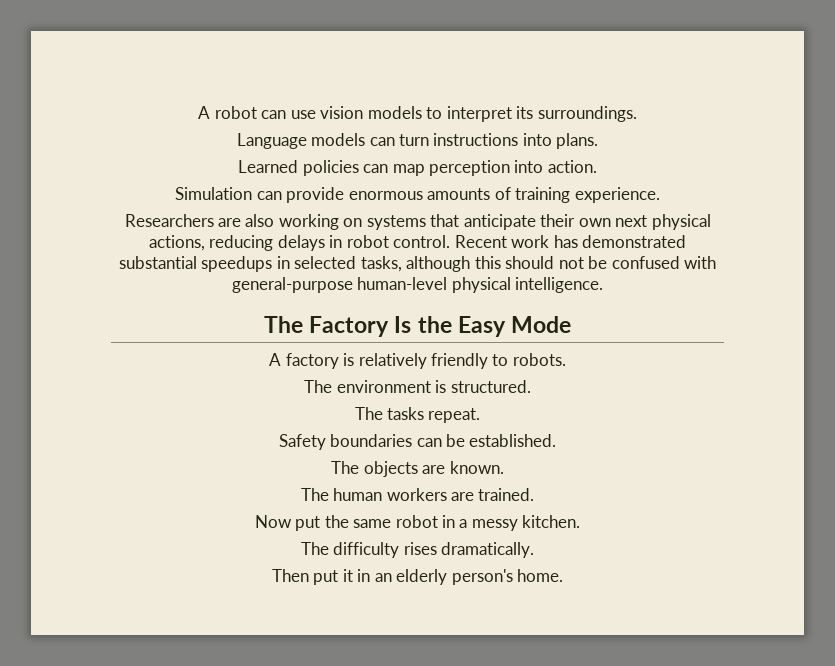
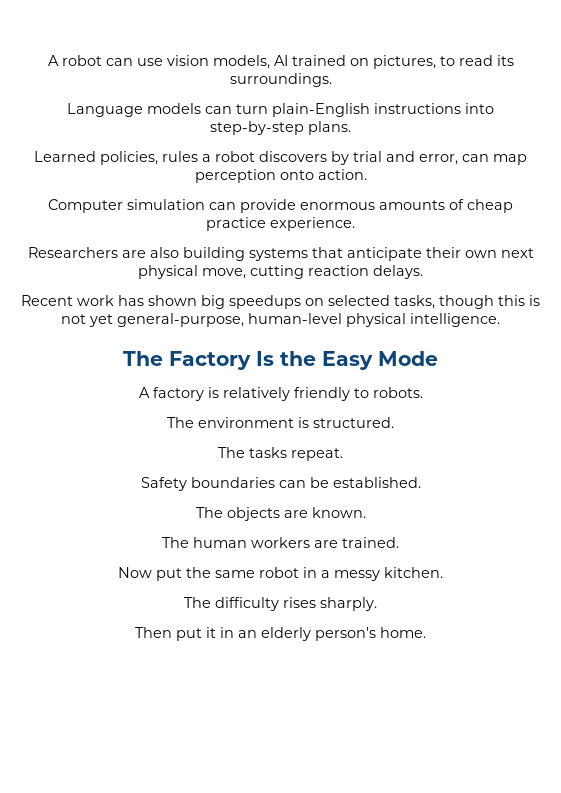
- A robot can use vision models to interpret its surroundings.
+ A robot can use vision models, AI trained on pictures, to read its surroundings.
- Language models can turn instructions into plans.
+ Language models can turn plain-English instructions into step-by-step plans.
- Learned policies can map perception into action.
+ Learned policies, rules a robot discovers by trial and error, can map perception onto action.
- Simulation can provide enormous amounts of training experience.
+ Computer simulation can provide enormous amounts of cheap practice experience.
- Researchers are also working on systems that anticipate their own next physical actions, reducing delays in robot control. Recent work has demonstrated substantial speedups in selected tasks, although this should not be confused with general-purpose human-level physical intelligence.
+ Researchers are also building systems that anticipate their own next physical move, cutting reaction delays.
+ Recent work has shown big speedups on selected tasks, though this is not yet general-purpose, human-level physical intelligence.
- The difficulty rises dramatically.
+ The difficulty rises sharply.

